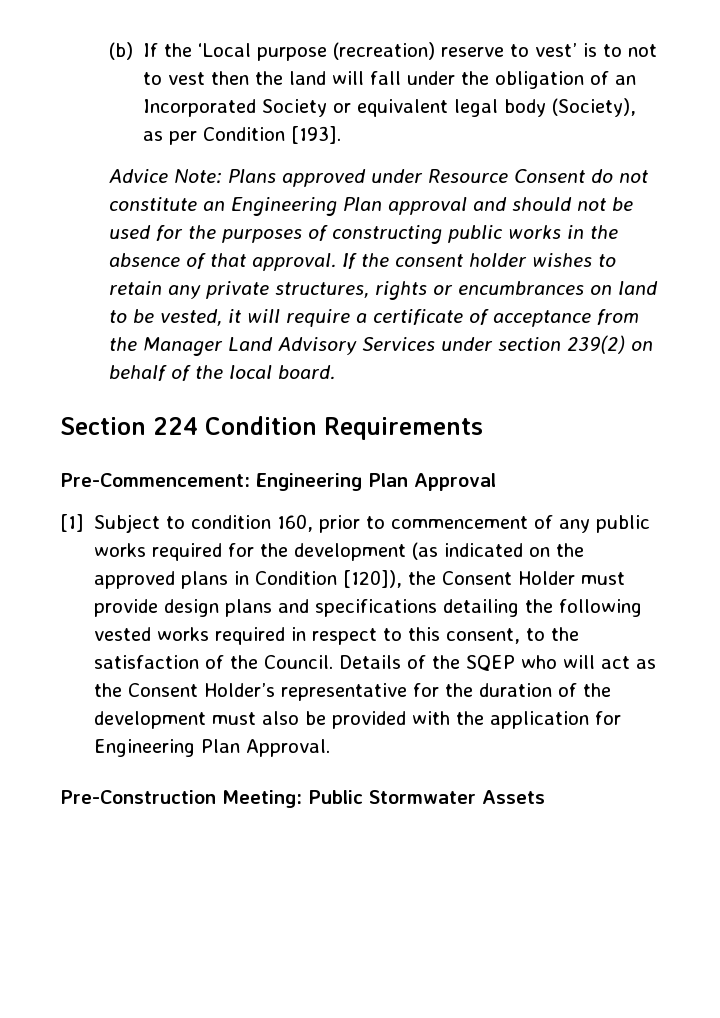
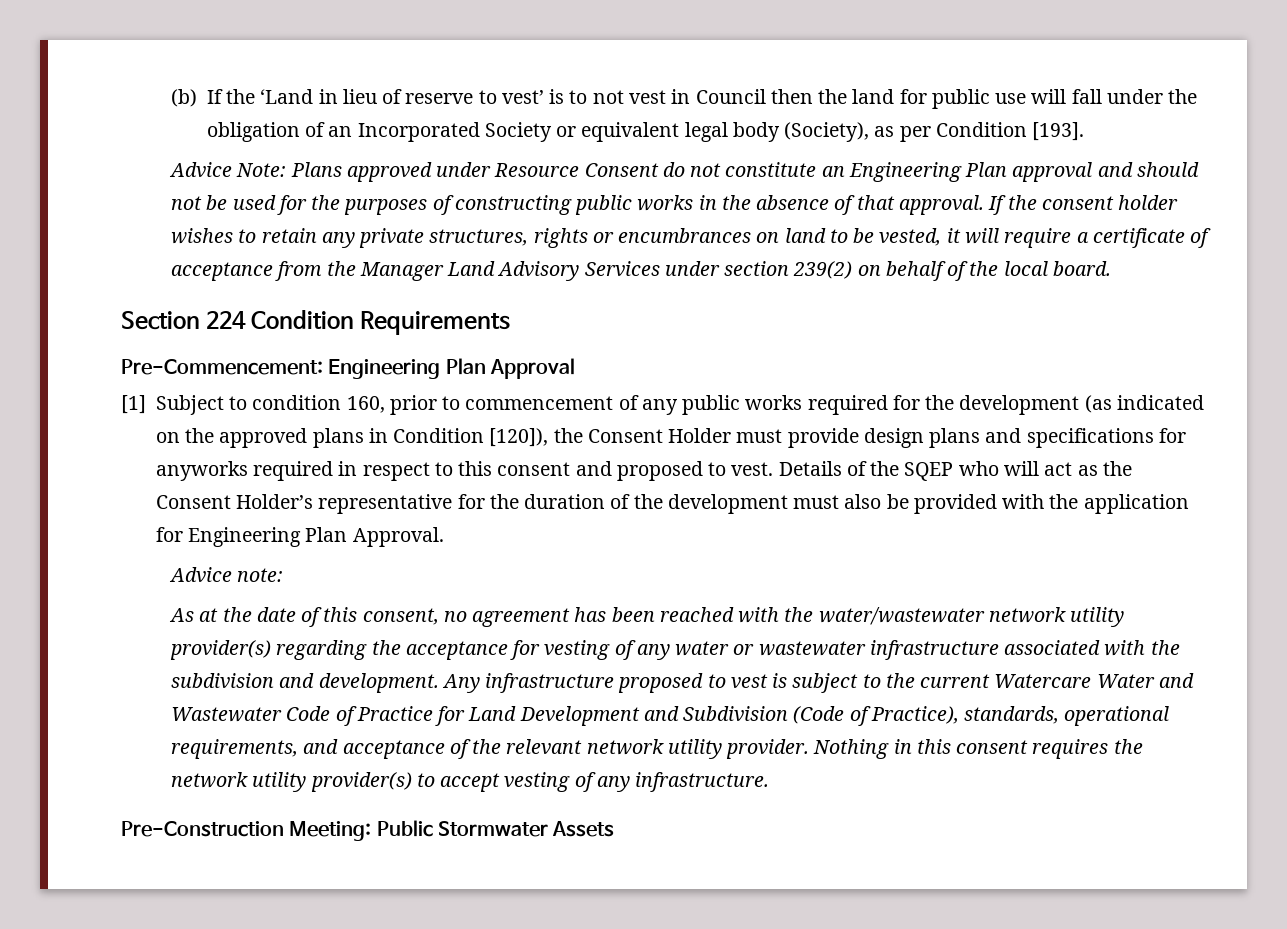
- (b) If the ‘Local purpose (recreation) reserve to vest’ is to not to vest then the land will fall under the obligation of an Incorporated Society or equivalent legal body (Society), as per Condition [193].
+ (b) If the ‘Land in lieu of reserve to vest’ is to not vest in Council then the land for public use will fall under the obligation of an Incorporated Society or equivalent legal body (Society), as per Condition [193].
- [1] Subject to condition 160, prior to commencement of any public works required for the development (as indicated on the approved plans in Condition [120]), the Consent Holder must provide design plans and specifications detailing the following vested works required in respect to this consent, to the satisfaction of the Council.
+ [1] Subject to condition 160, prior to commencement of any public works required for the development (as indicated on the approved plans in Condition [120]), the Consent Holder must provide design plans and specifications for anyworks required in respect to this consent and proposed to vest.
+ Advice note:
+ As at the date of this consent, no agreement has been reached with the water/wastewater network utility provider(s) regarding the acceptance for vesting of any water or wastewater infrastructure associated with the subdivision and development. Any infrastructure proposed to vest is subject to the current Watercare Water and Wastewater Code of Practice for Land Development and Subdivision (Code of Practice), standards, operational requirements, and acceptance of the relevant network utility provider. Nothing in this consent requires the network utility provider(s) to accept vesting of any infrastructure.

